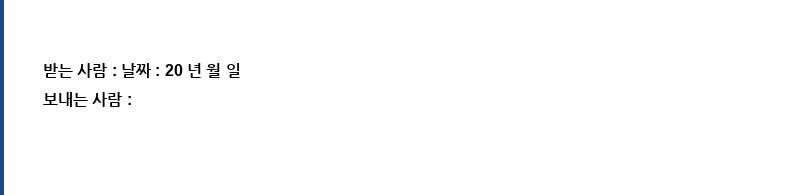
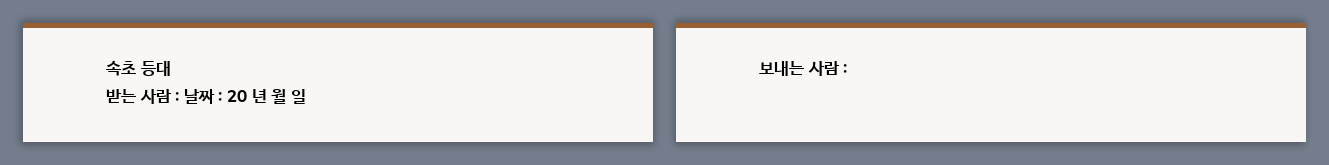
+ 속초 등대

